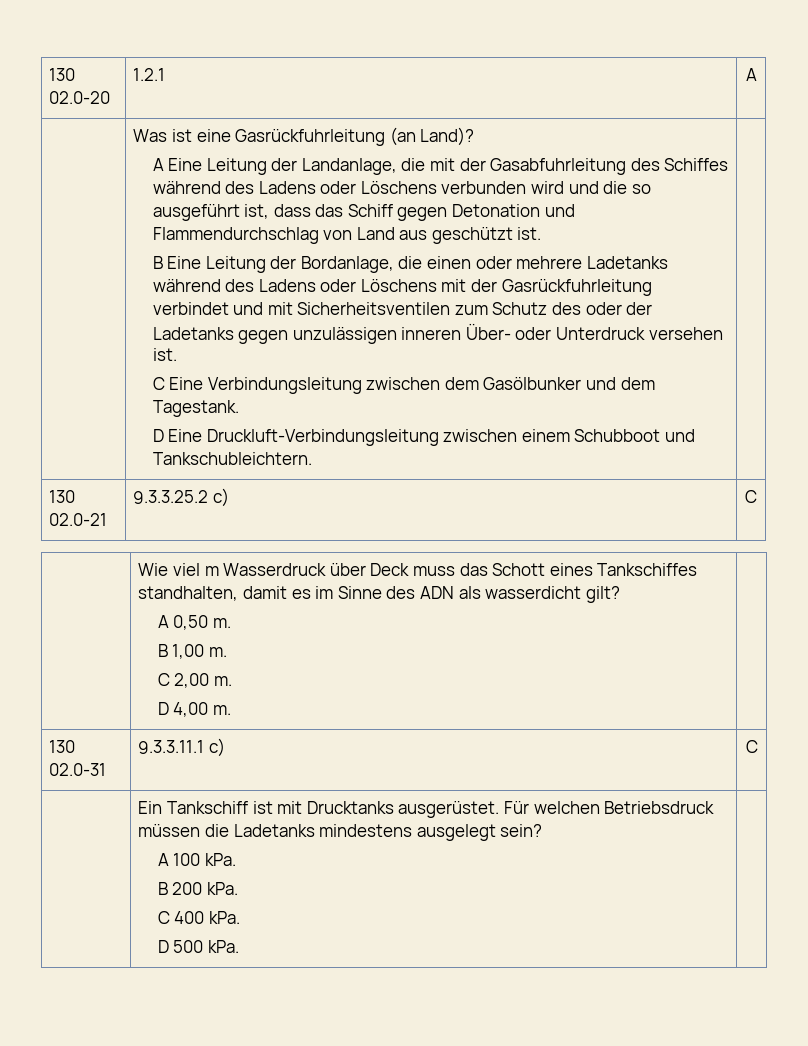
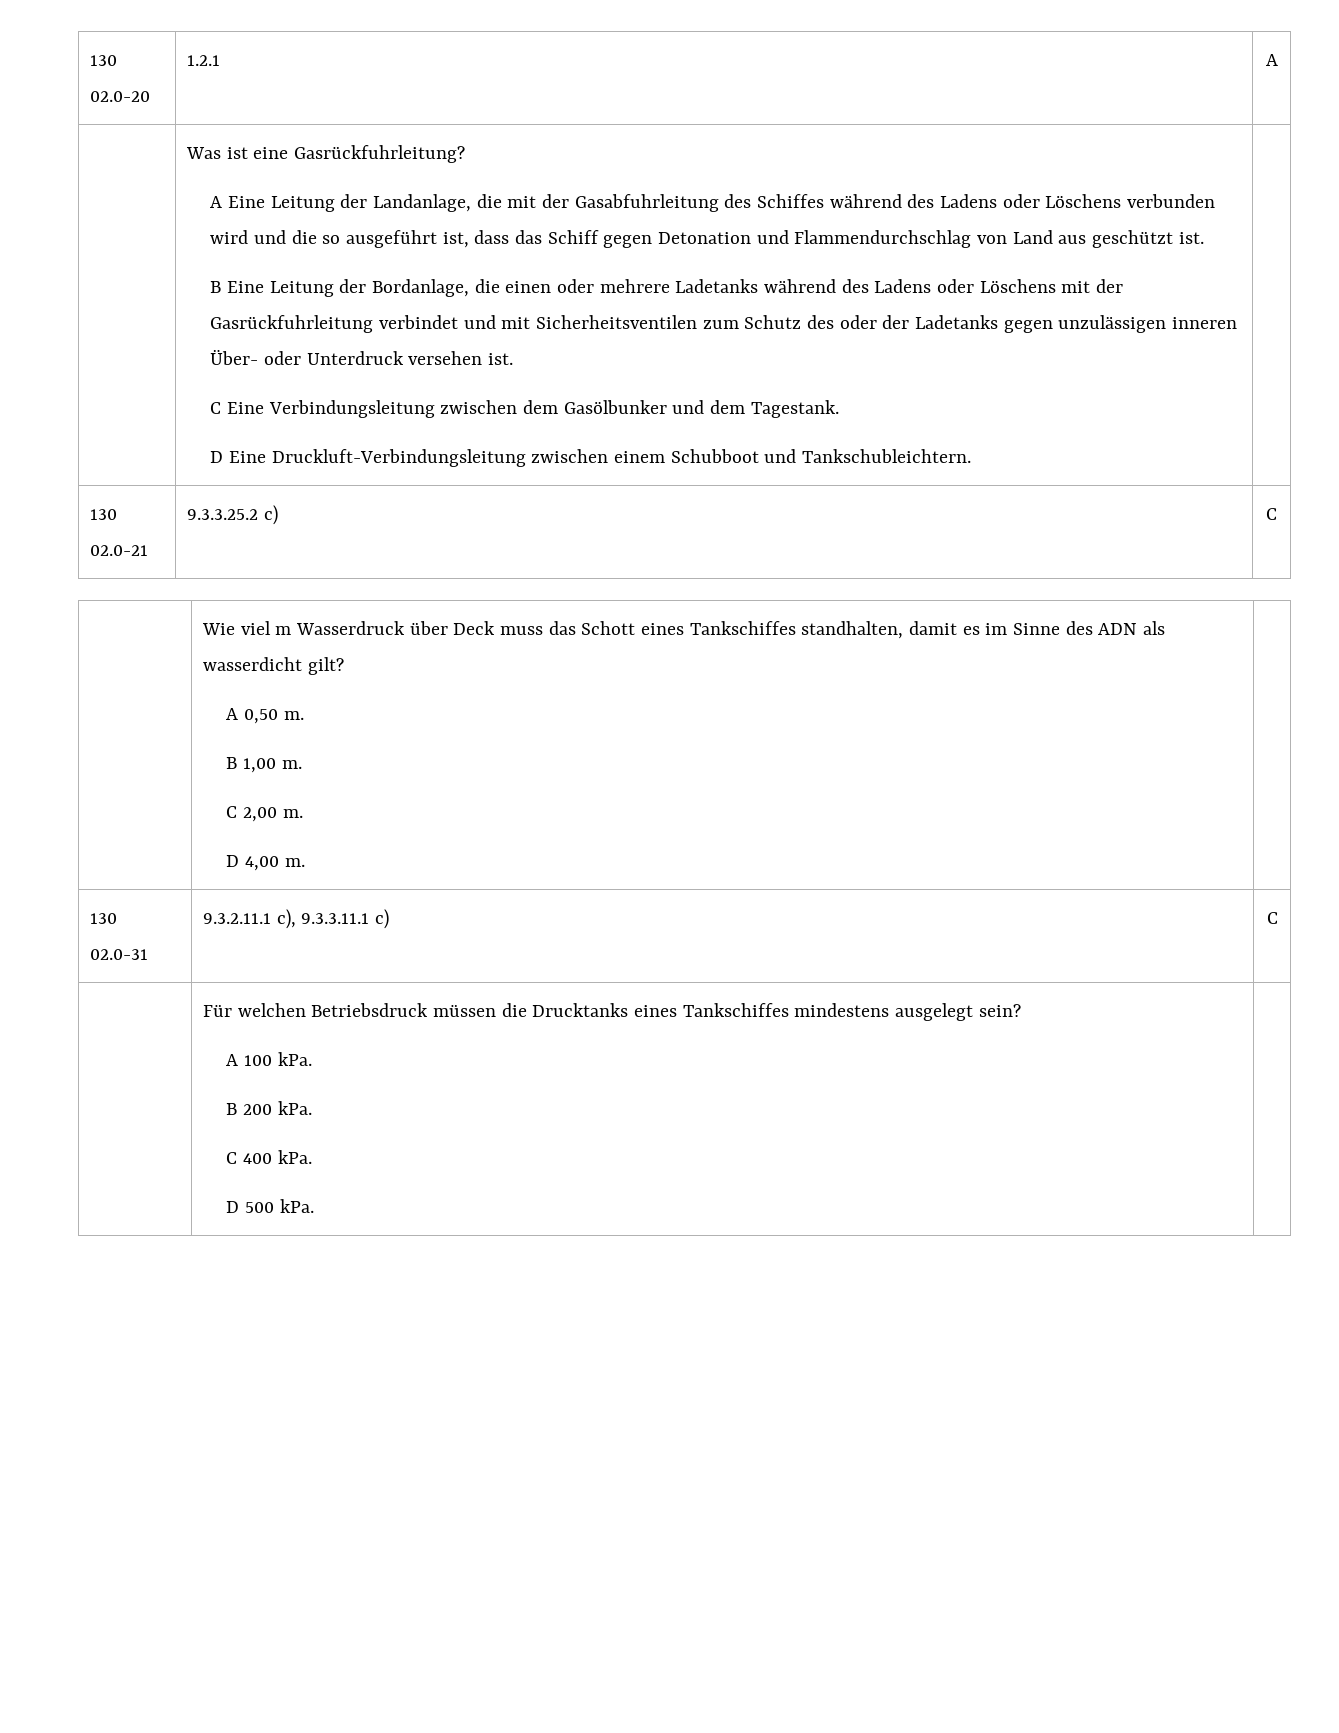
- Was ist eine Gasrückfuhrleitung (an Land)?
+ Was ist eine Gasrückfuhrleitung?
- 130 02.0-31 | 9.3.3.11.1 c) | C
+ 130 02.0-31 | 9.3.2.11.1 c), 9.3.3.11.1 c) | C
- | Ein Tankschiff ist mit Drucktanks ausgerüstet. Für welchen Betriebsdruck müssen die Ladetanks mindestens ausgelegt sein?
+ | Für welchen Betriebsdruck müssen die Drucktanks eines Tankschiffes mindestens ausgelegt sein?

